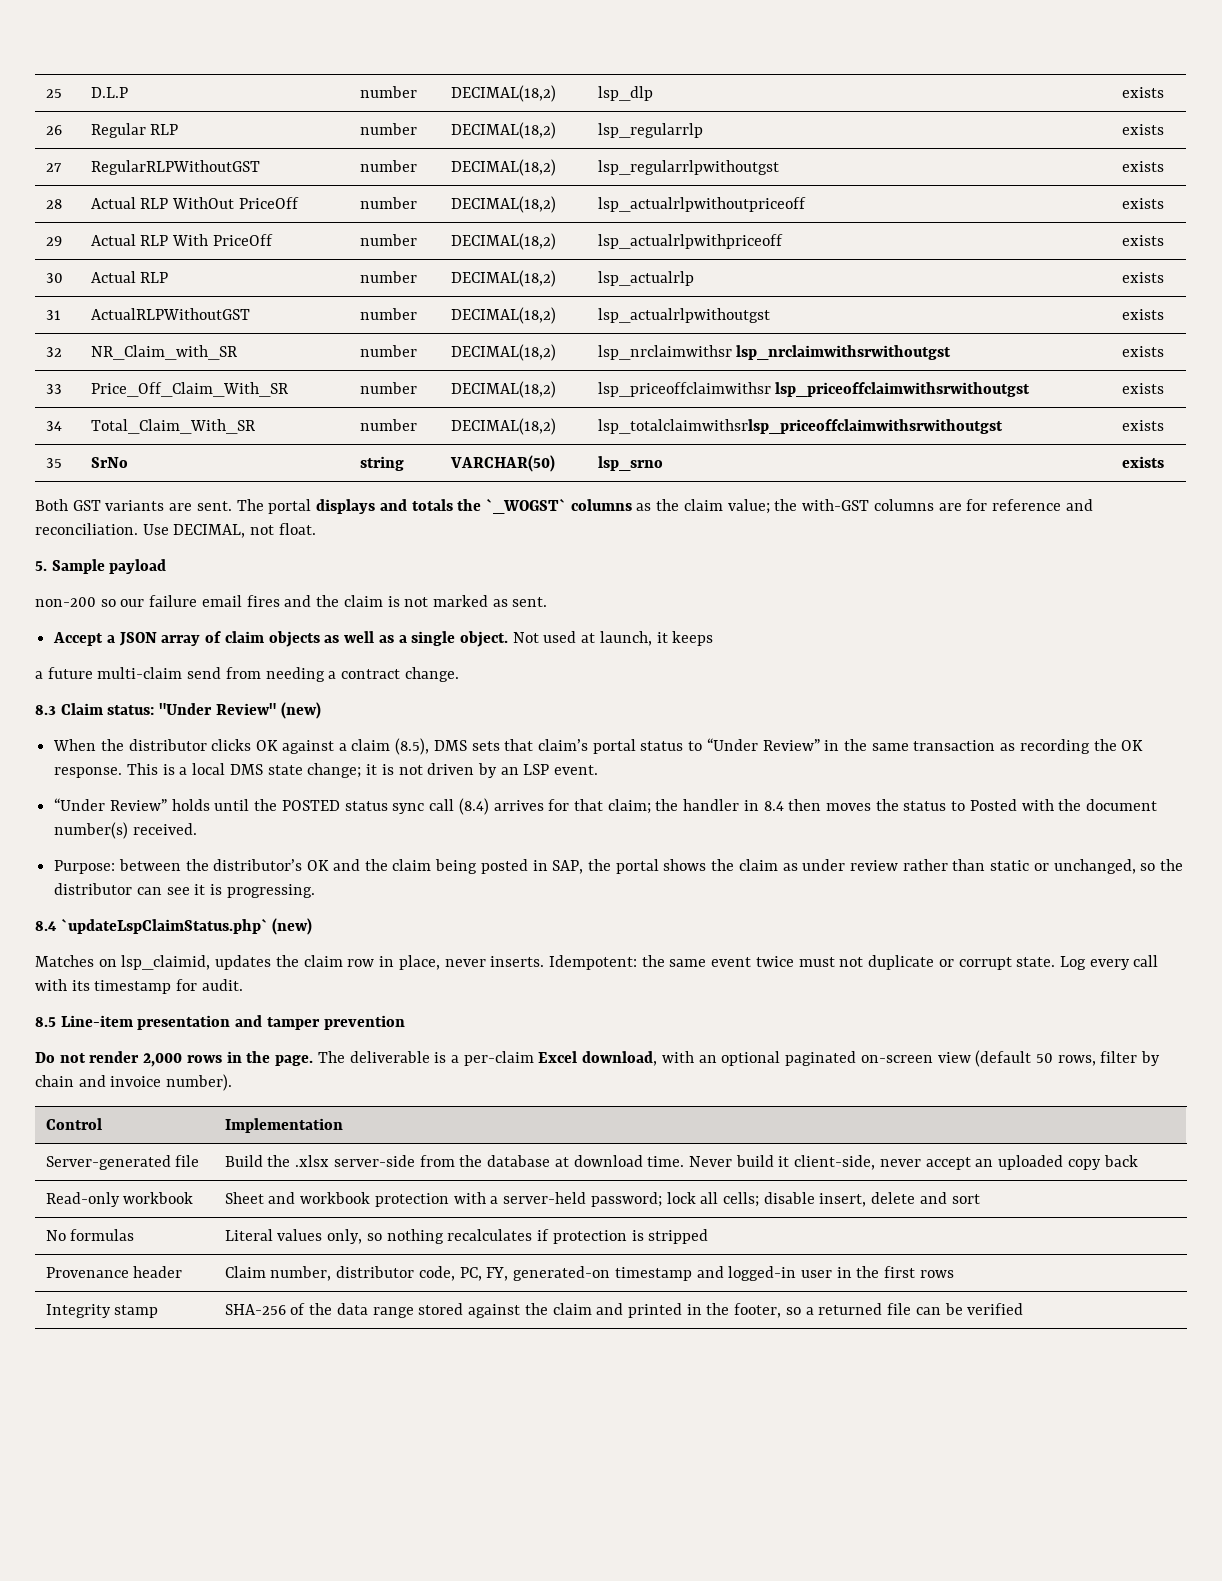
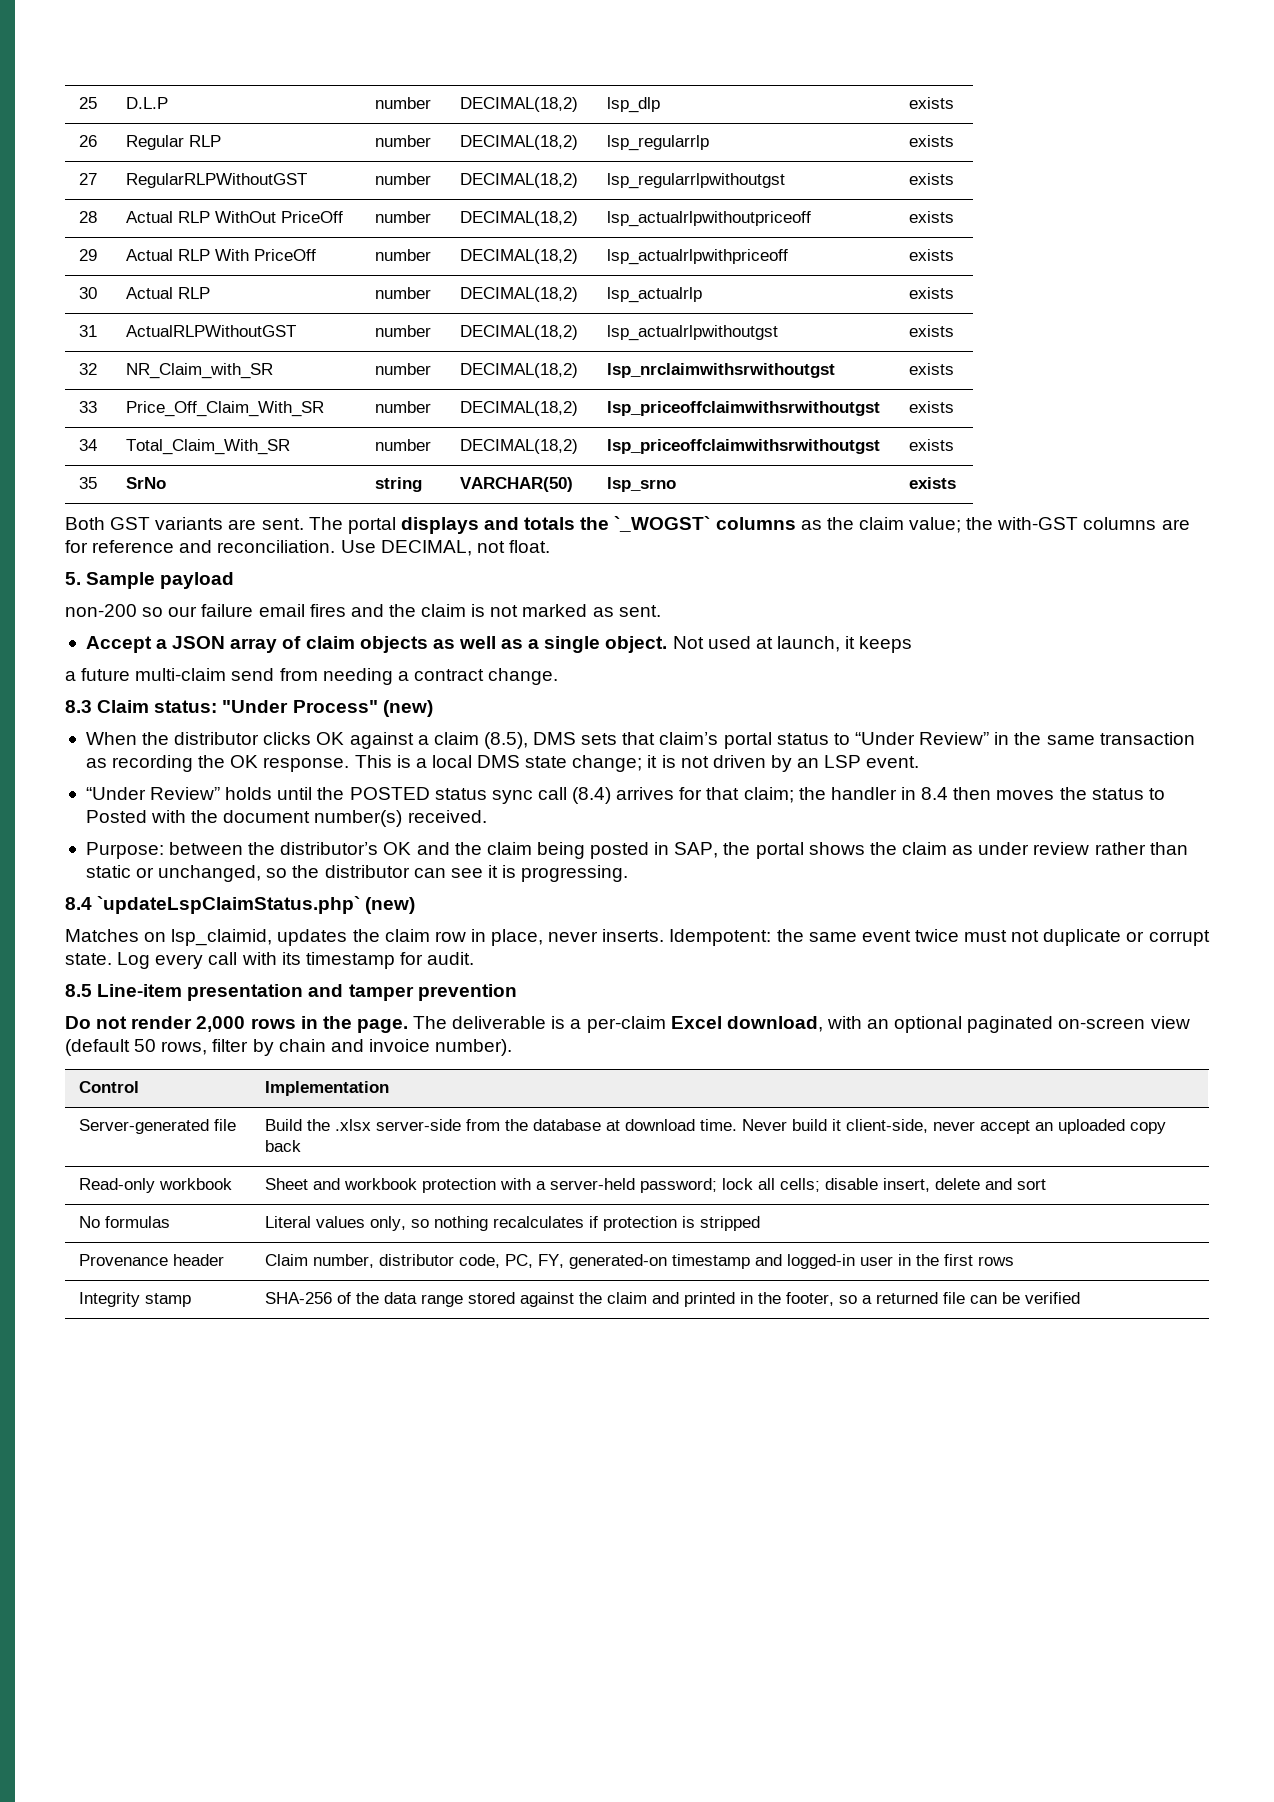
- 32 | NR_Claim_with_SR | number | DECIMAL(18,2) | lsp_nrclaimwithsr lsp_nrclaimwithsrwithoutgst | exists
+ 32 | NR_Claim_with_SR | number | DECIMAL(18,2) | lsp_nrclaimwithsrwithoutgst | exists
- 33 | Price_Off_Claim_With_SR | number | DECIMAL(18,2) | lsp_priceoffclaimwithsr lsp_priceoffclaimwithsrwithoutgst | exists
+ 33 | Price_Off_Claim_With_SR | number | DECIMAL(18,2) | lsp_priceoffclaimwithsrwithoutgst | exists
- 34 | Total_Claim_With_SR | number | DECIMAL(18,2) | lsp_totalclaimwithsrlsp_priceoffclaimwithsrwithoutgst | exists
+ 34 | Total_Claim_With_SR | number | DECIMAL(18,2) | lsp_priceoffclaimwithsrwithoutgst | exists
- 8.3 Claim status: "Under Review" (new)
+ 8.3 Claim status: "Under Process" (new)

